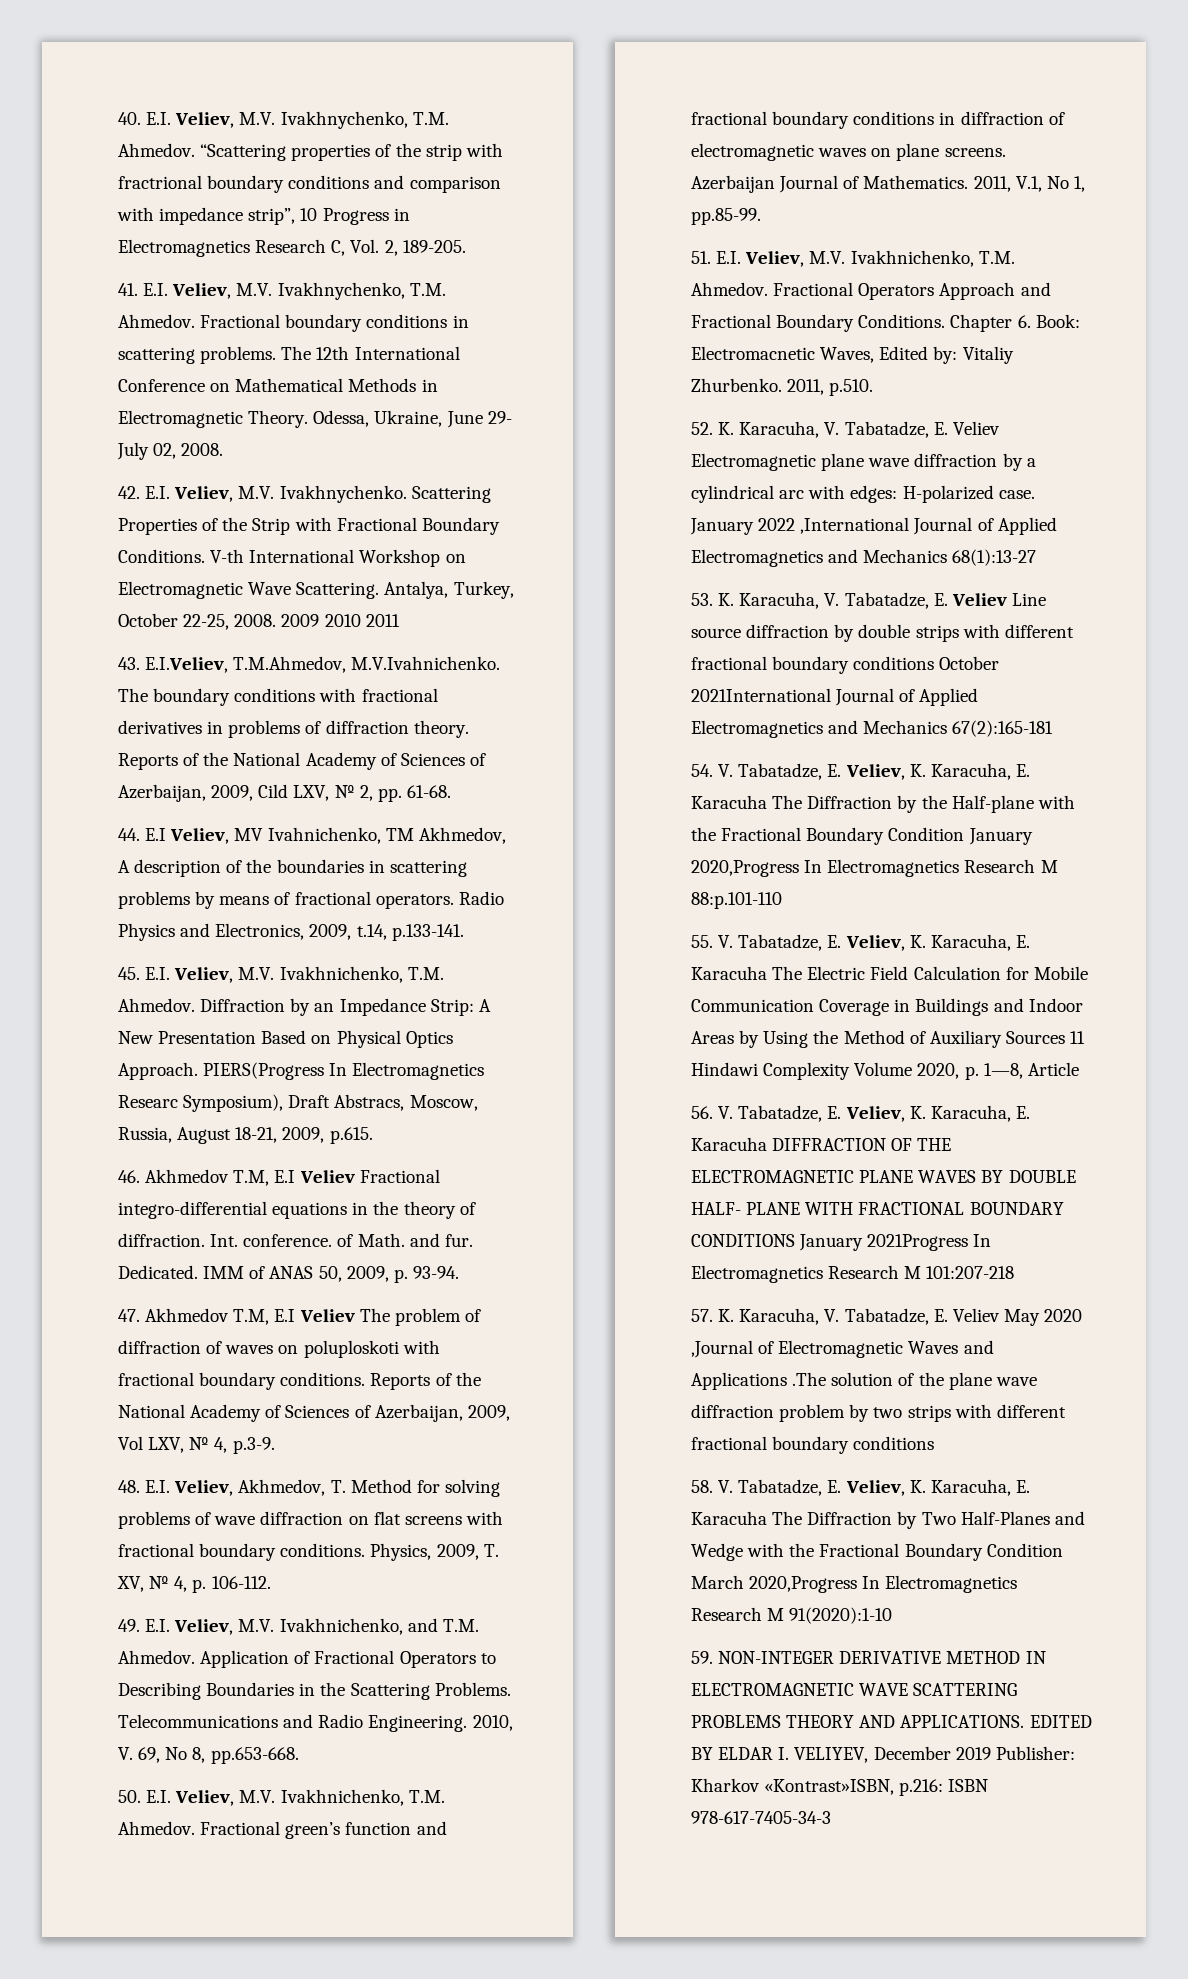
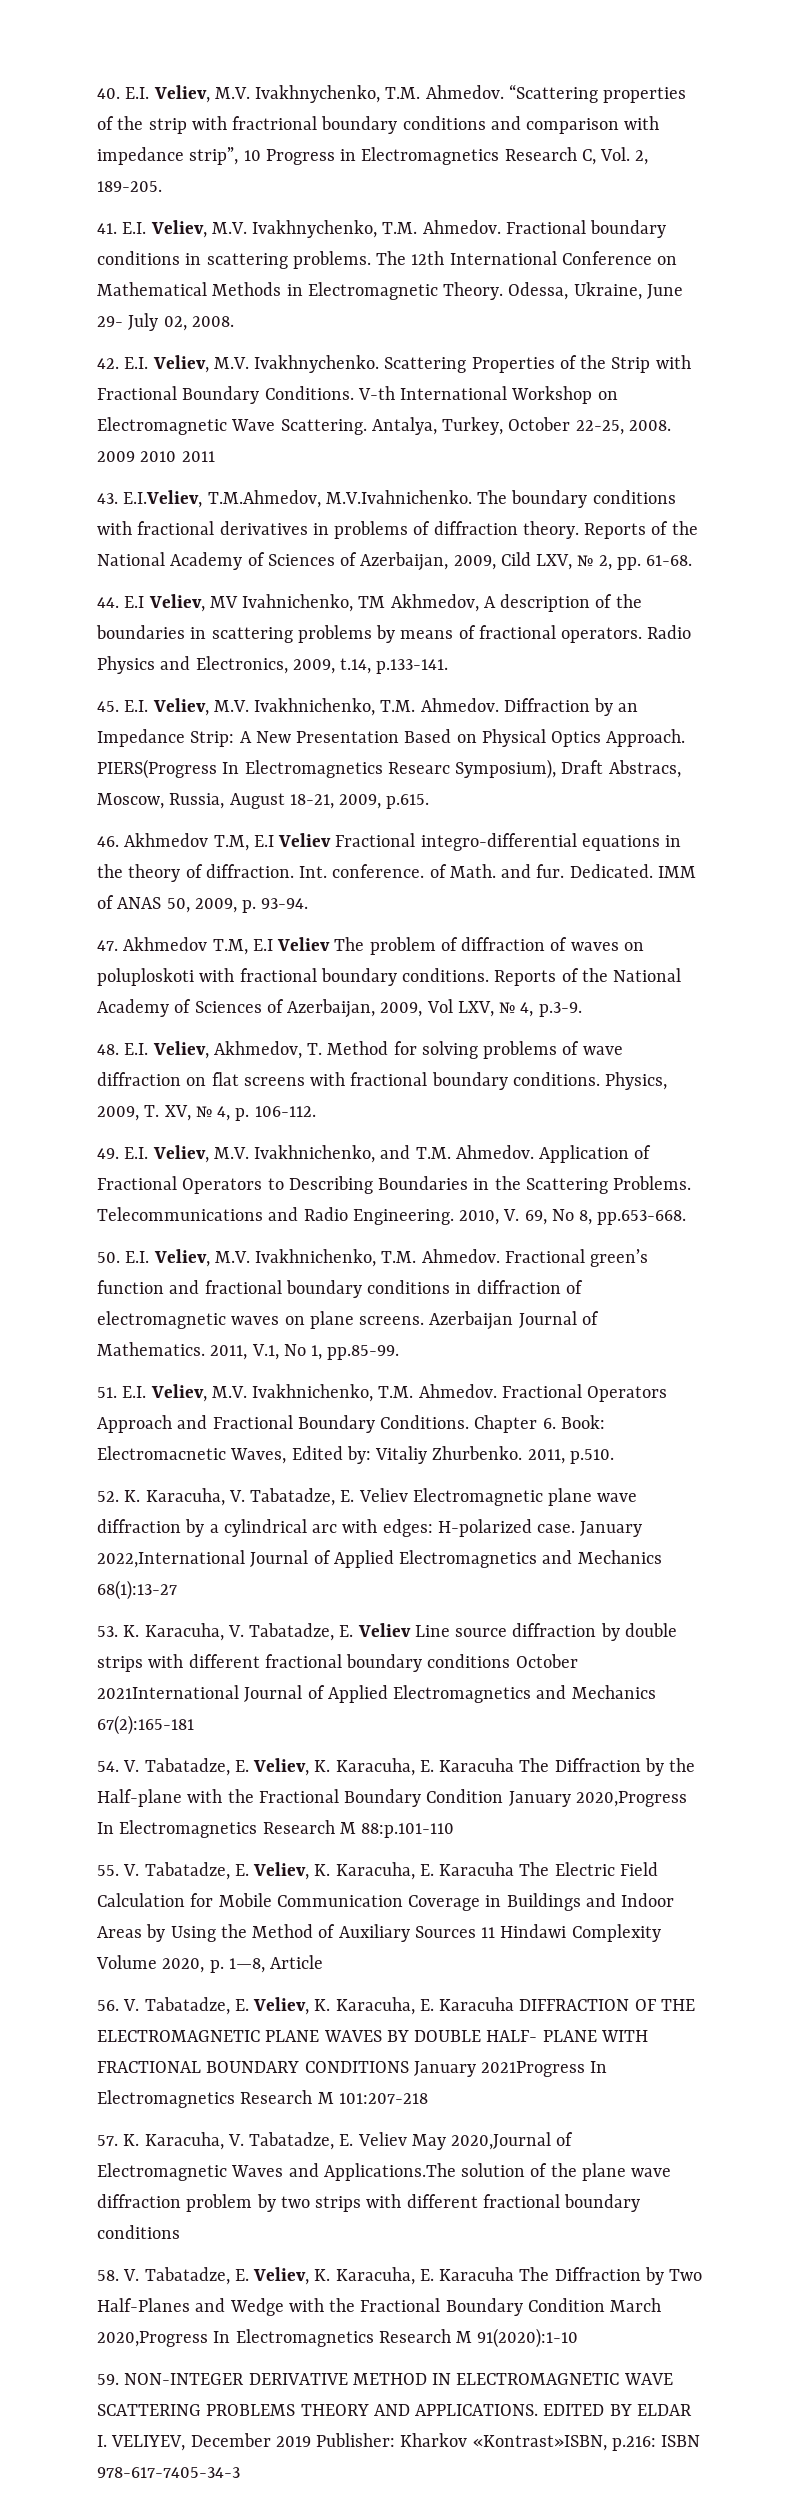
- January 2022 ,International Journal of Applied Electromagnetics and Mechanics 68(1):13-27
+ January 2022,International Journal of Applied Electromagnetics and Mechanics 68(1):13-27
- 57. K. Karacuha, V. Tabatadze, E. Veliev May 2020 ,Journal of Electromagnetic Waves and Applications .The solution of the plane wave diffraction problem by two strips with different fractional boundary conditions
+ 57. K. Karacuha, V. Tabatadze, E. Veliev May 2020,Journal of Electromagnetic Waves and Applications.The solution of the plane wave diffraction problem by two strips with different fractional boundary conditions

